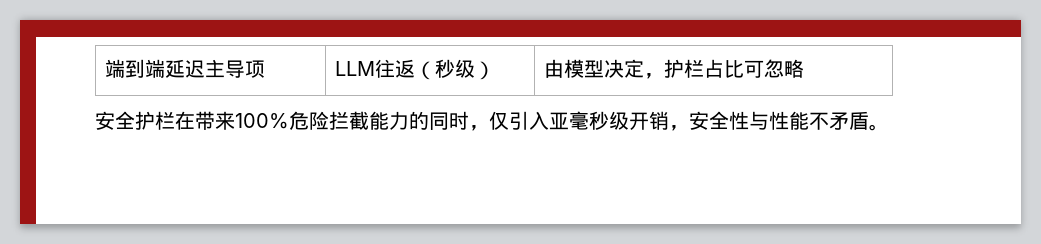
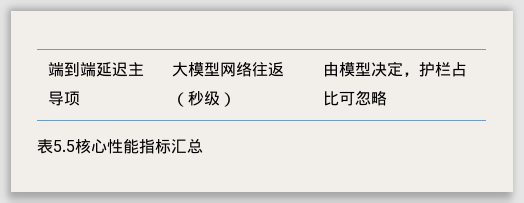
- 端到端延迟主导项 | LLM往返（秒级） | 由模型决定，护栏占比可忽略
+ 端到端延迟主导项 | 大模型网络往返（秒级） | 由模型决定，护栏占比可忽略
- 安全护栏在带来100%危险拦截能力的同时，仅引入亚毫秒级开销，安全性与性能不矛盾。
+ 表5.5核心性能指标汇总

